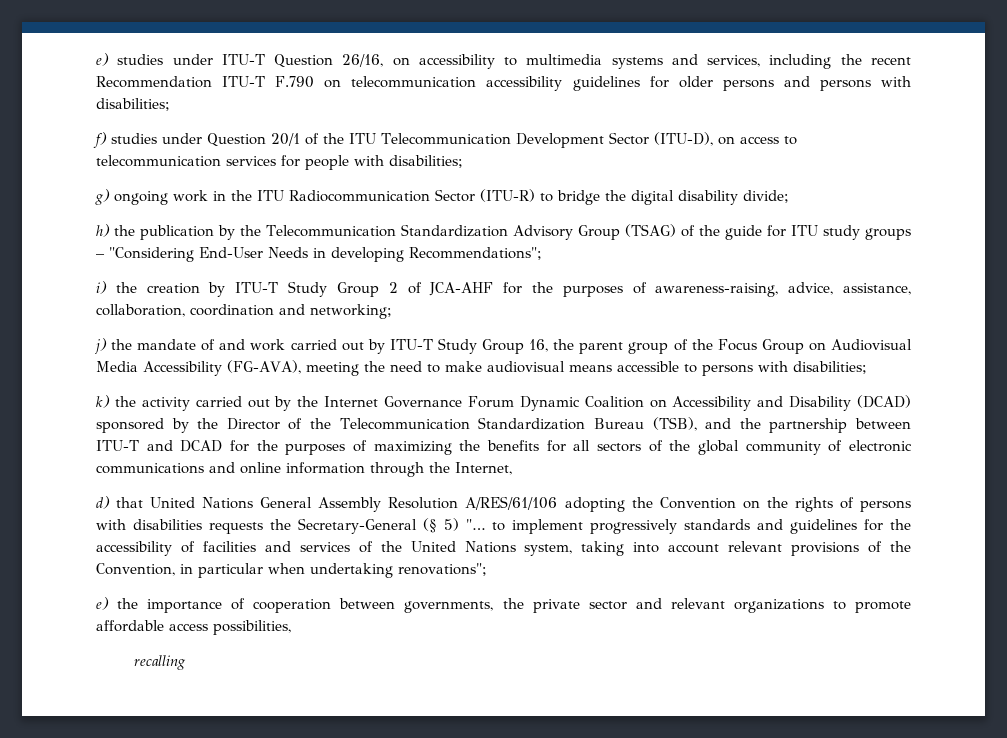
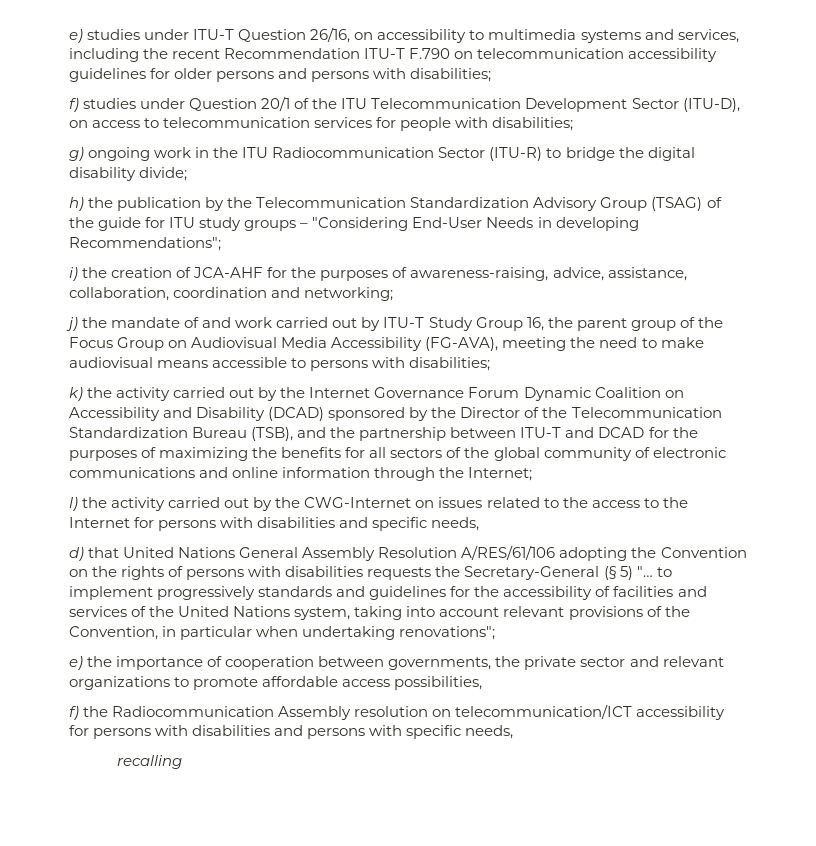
- i) the creation by ITU-T Study Group 2 of JCA-AHF for the purposes of awareness-raising, advice, assistance, collaboration, coordination and networking;
+ i) the creation of JCA-AHF for the purposes of awareness-raising, advice, assistance, collaboration, coordination and networking;
- k) the activity carried out by the Internet Governance Forum Dynamic Coalition on Accessibility and Disability (DCAD) sponsored by the Director of the Telecommunication Standardization Bureau (TSB), and the partnership between ITU-T and DCAD for the purposes of maximizing the benefits for all sectors of the global community of electronic communications and online information through the Internet,
+ k) the activity carried out by the Internet Governance Forum Dynamic Coalition on Accessibility and Disability (DCAD) sponsored by the Director of the Telecommunication Standardization Bureau (TSB), and the partnership between ITU-T and DCAD for the purposes of maximizing the benefits for all sectors of the global community of electronic communications and online information through the Internet;
+ l) the activity carried out by the CWG-Internet on issues related to the access to the Internet for persons with disabilities and specific needs,
+ f) the Radiocommunication Assembly resolution on telecommunication/ICT accessibility for persons with disabilities and persons with specific needs,

